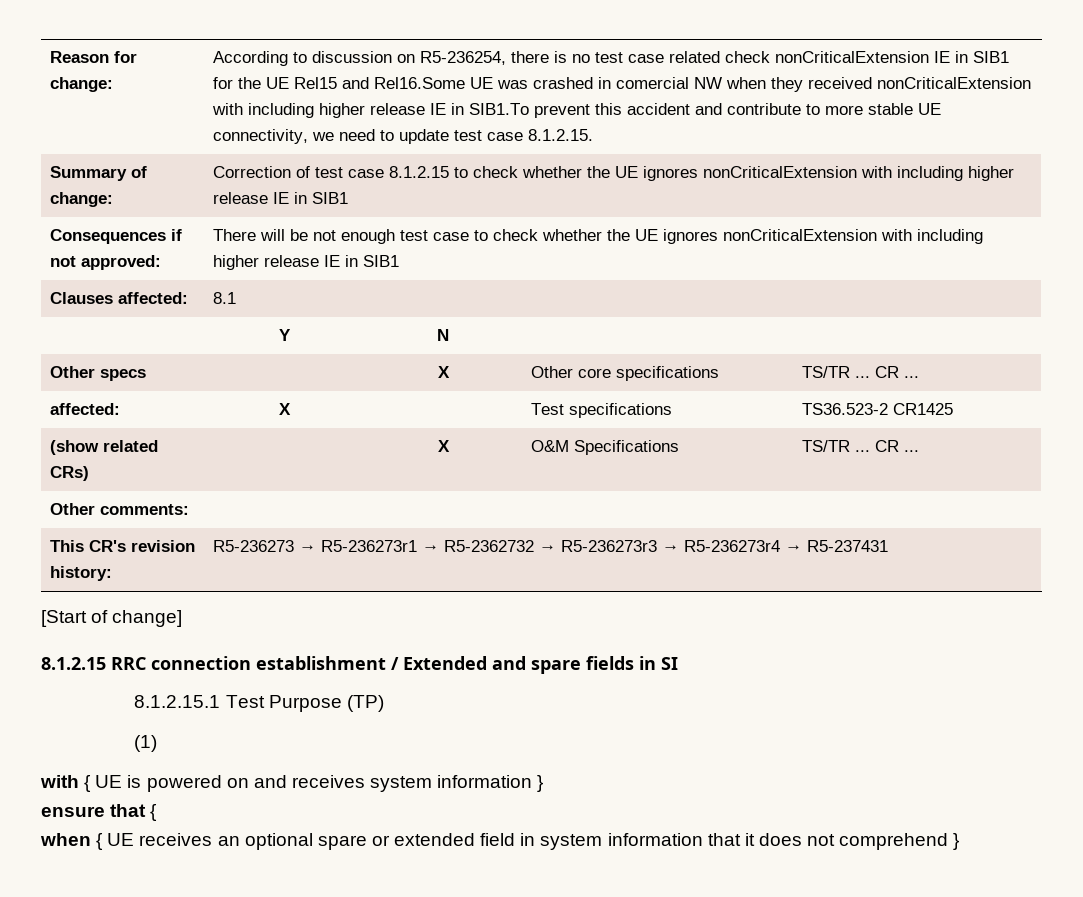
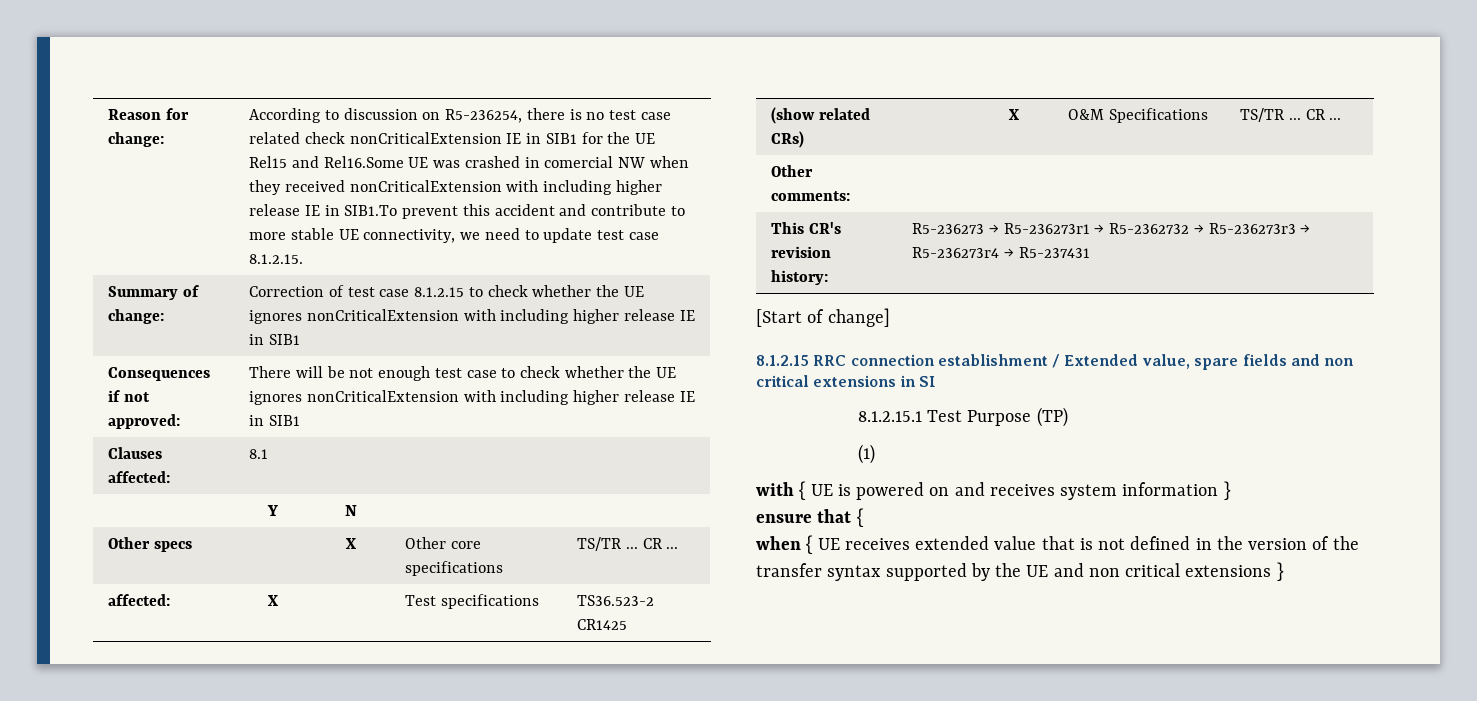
- 8.1.2.15 RRC connection establishment / Extended and spare fields in SI
+ 8.1.2.15 RRC connection establishment / Extended value, spare fields and non critical extensions in SI
- when { UE receives an optional spare or extended field in system information that it does not comprehend }
+ when { UE receives extended value that is not defined in the version of the transfer syntax supported by the UE and non critical extensions }

